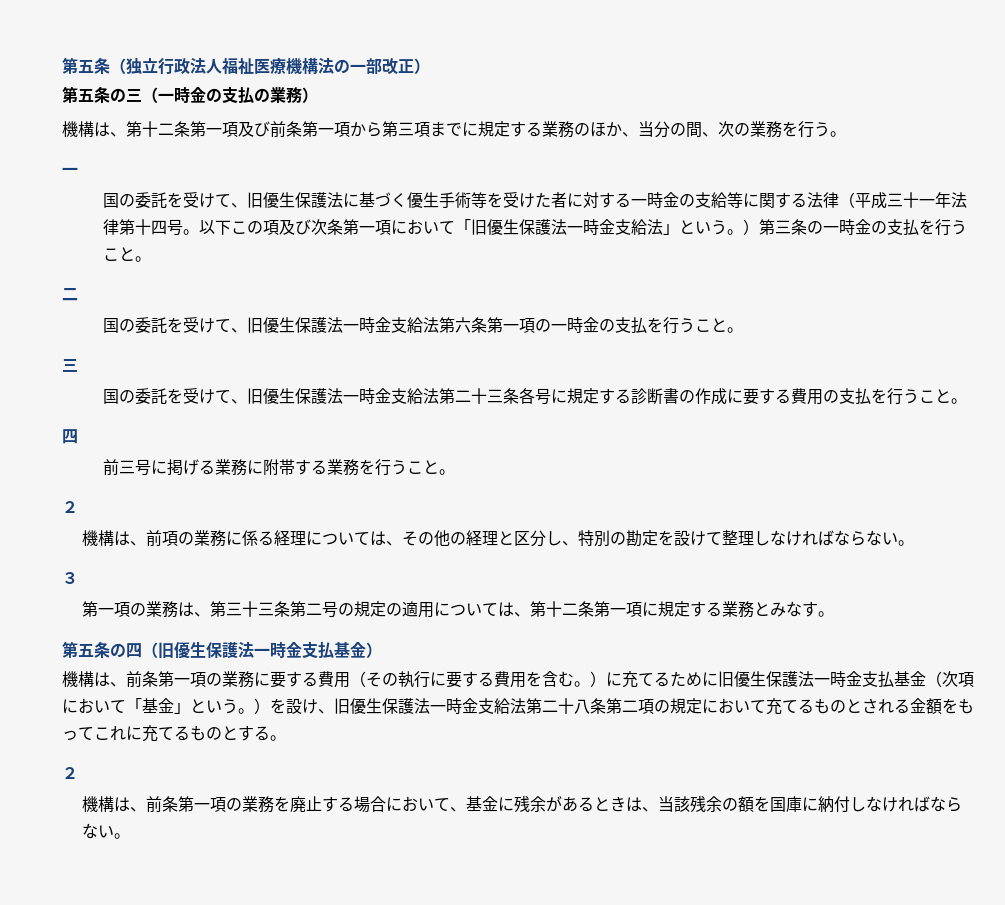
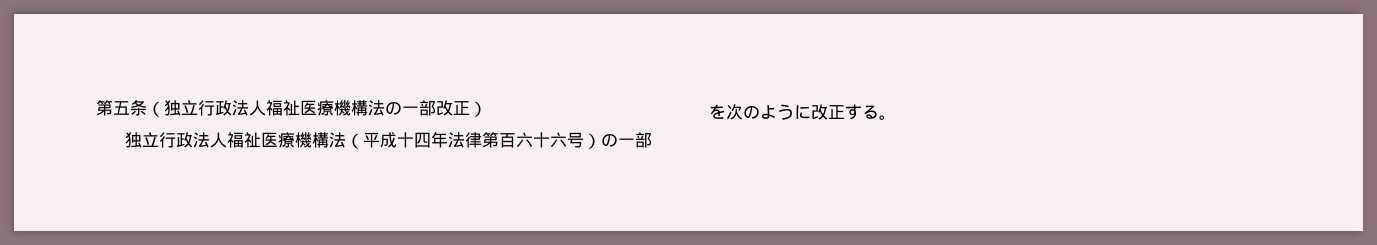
- 第五条の三（一時金の支払の業務）
- 機構は、第十二条第一項及び前条第一項から第三項までに規定する業務のほか、当分の間、次の業務を行う。
- 一
- 国の委託を受けて、旧優生保護法に基づく優生手術等を受けた者に対する一時金の支給等に関する法律（平成三十一年法律第十四号。以下この項及び次条第一項において「旧優生保護法一時金支給法」という。）第三条の一時金の支払を行うこと。
- 二
- 国の委託を受けて、旧優生保護法一時金支給法第六条第一項の一時金の支払を行うこと。
- 三
- 国の委託を受けて、旧優生保護法一時金支給法第二十三条各号に規定する診断書の作成に要する費用の支払を行うこと。
- 四
- 前三号に掲げる業務に附帯する業務を行うこと。
- ２
- 機構は、前項の業務に係る経理については、その他の経理と区分し、特別の勘定を設けて整理しなければならない。
- ３
- 第一項の業務は、第三十三条第二号の規定の適用については、第十二条第一項に規定する業務とみなす。
- 第五条の四（旧優生保護法一時金支払基金）
- 機構は、前条第一項の業務に要する費用（その執行に要する費用を含む。）に充てるために旧優生保護法一時金支払基金（次項において「基金」という。）を設け、旧優生保護法一時金支給法第二十八条第二項の規定において充てるものとされる金額をもってこれに充てるものとする。
- ２
- 機構は、前条第一項の業務を廃止する場合において、基金に残余があるときは、当該残余の額を国庫に納付しなければならない。
+ 独立行政法人福祉医療機構法（平成十四年法律第百六十六号）の一部を次のように改正する。

